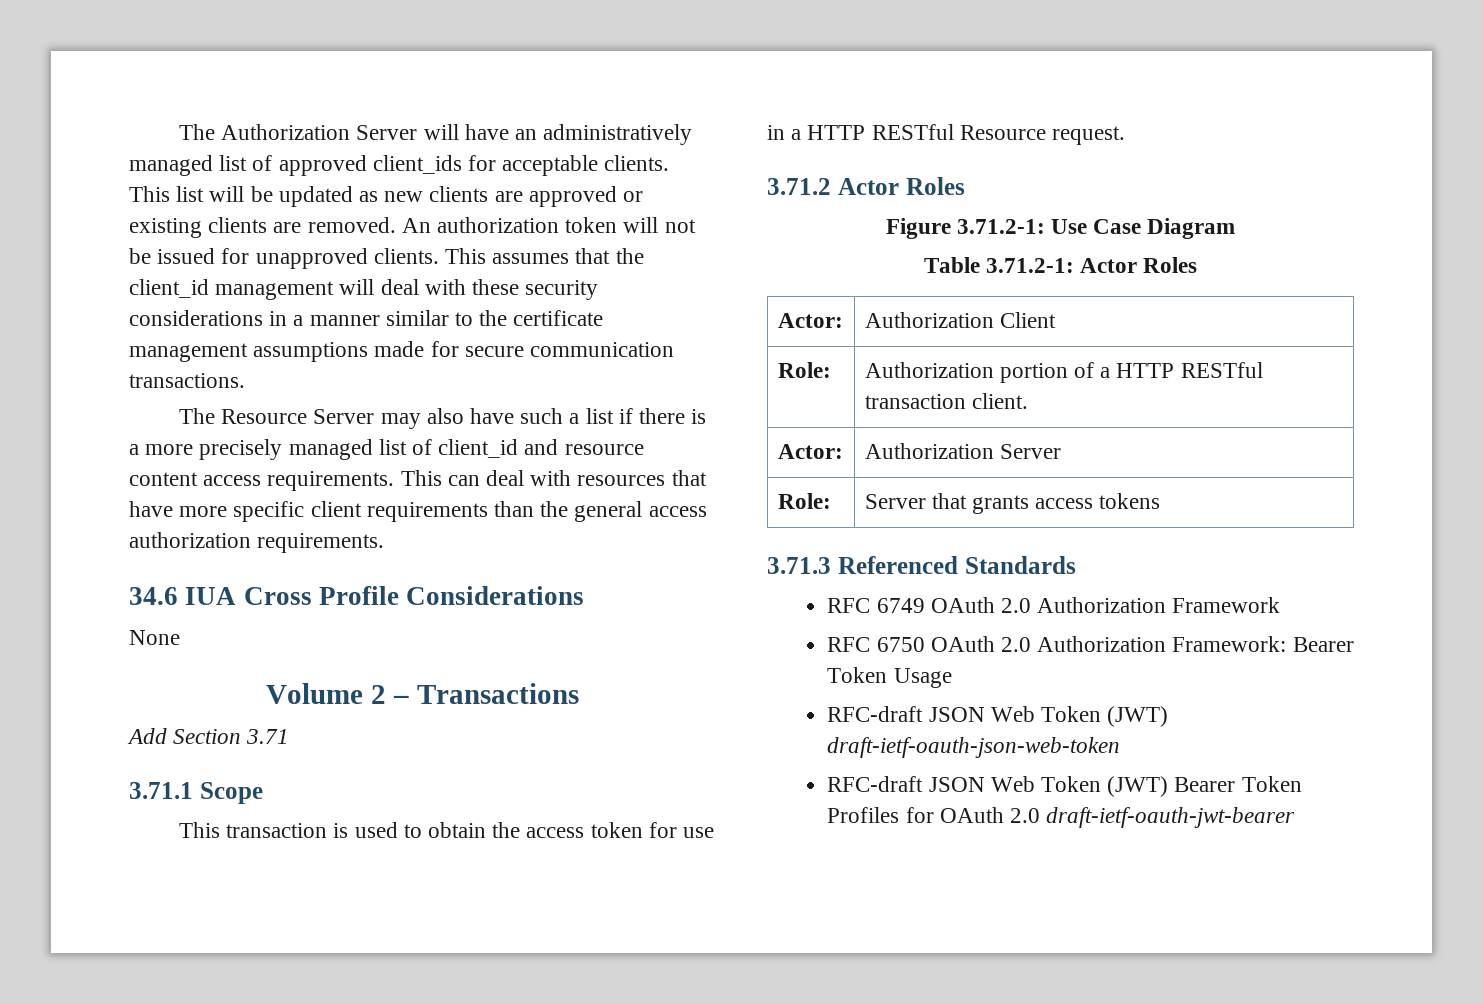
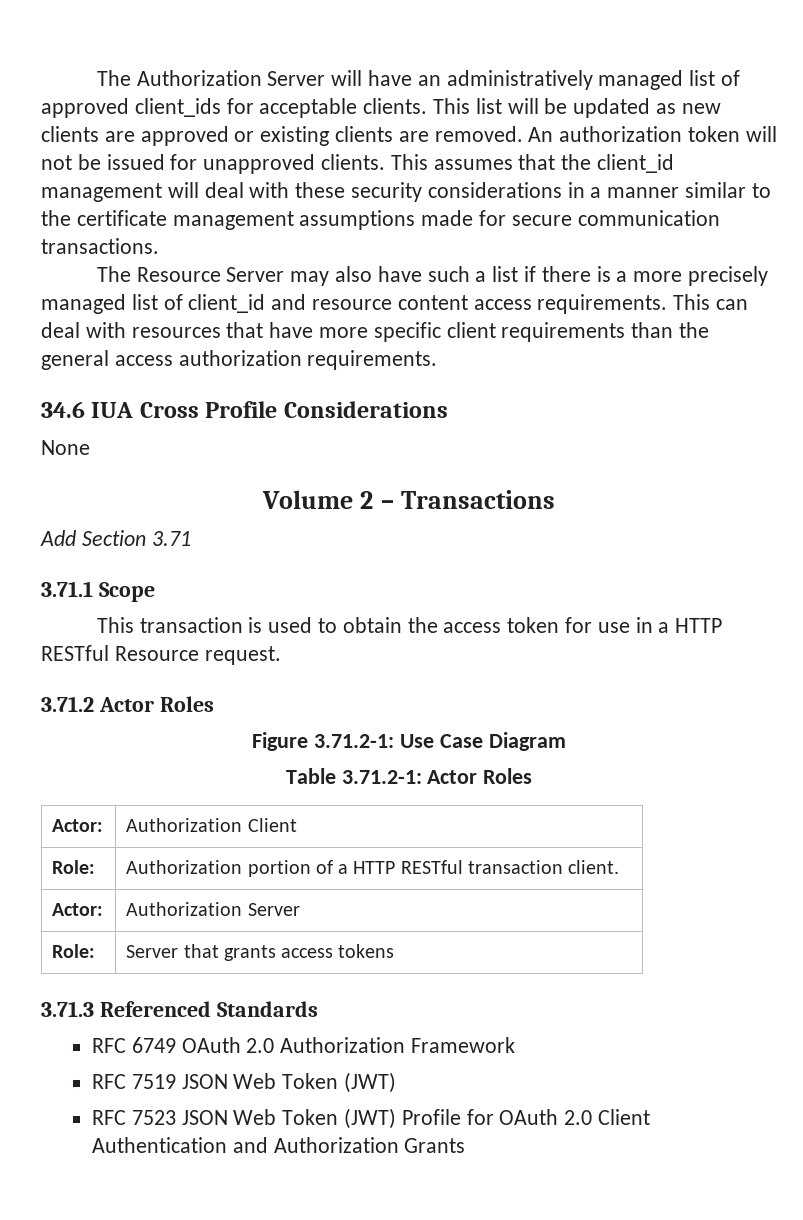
- RFC 6750 OAuth 2.0 Authorization Framework: Bearer Token Usage
- RFC-draft JSON Web Token (JWT) draft-ietf-oauth-json-web-token
- RFC-draft JSON Web Token (JWT) Bearer Token Profiles for OAuth 2.0 draft-ietf-oauth-jwt-bearer
+ RFC 7519 JSON Web Token (JWT)
+ RFC 7523 JSON Web Token (JWT) Profile for OAuth 2.0 Client Authentication and Authorization Grants

